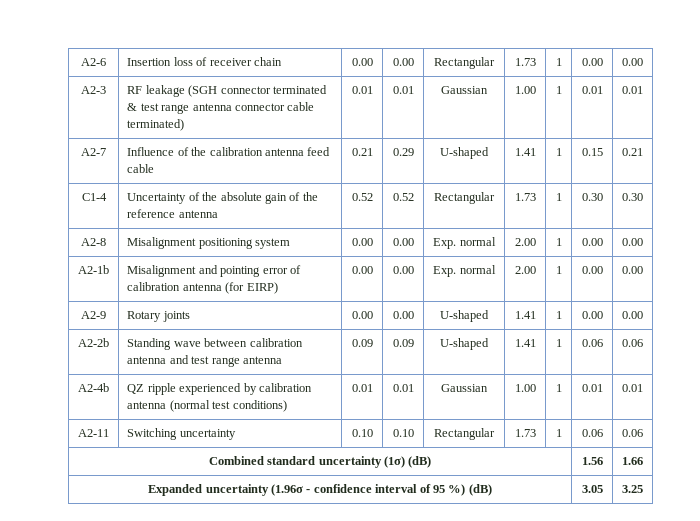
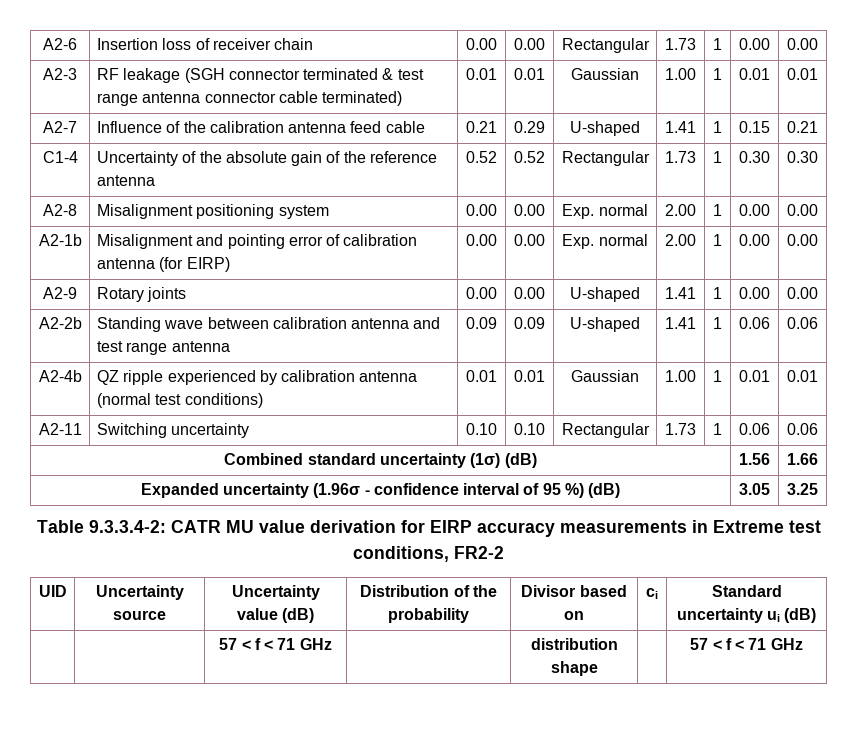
+ Table 9.3.3.4-2: CATR MU value derivation for EIRP accuracy measurements in Extreme test conditions, FR2-2
+ UID | Uncertainty source | Uncertainty value (dB) | Distribution of the probability | Divisor based on | ci | Standard uncertainty ui (dB)
+ | | 57 < f < 71 GHz | | distribution shape | | 57 < f < 71 GHz

